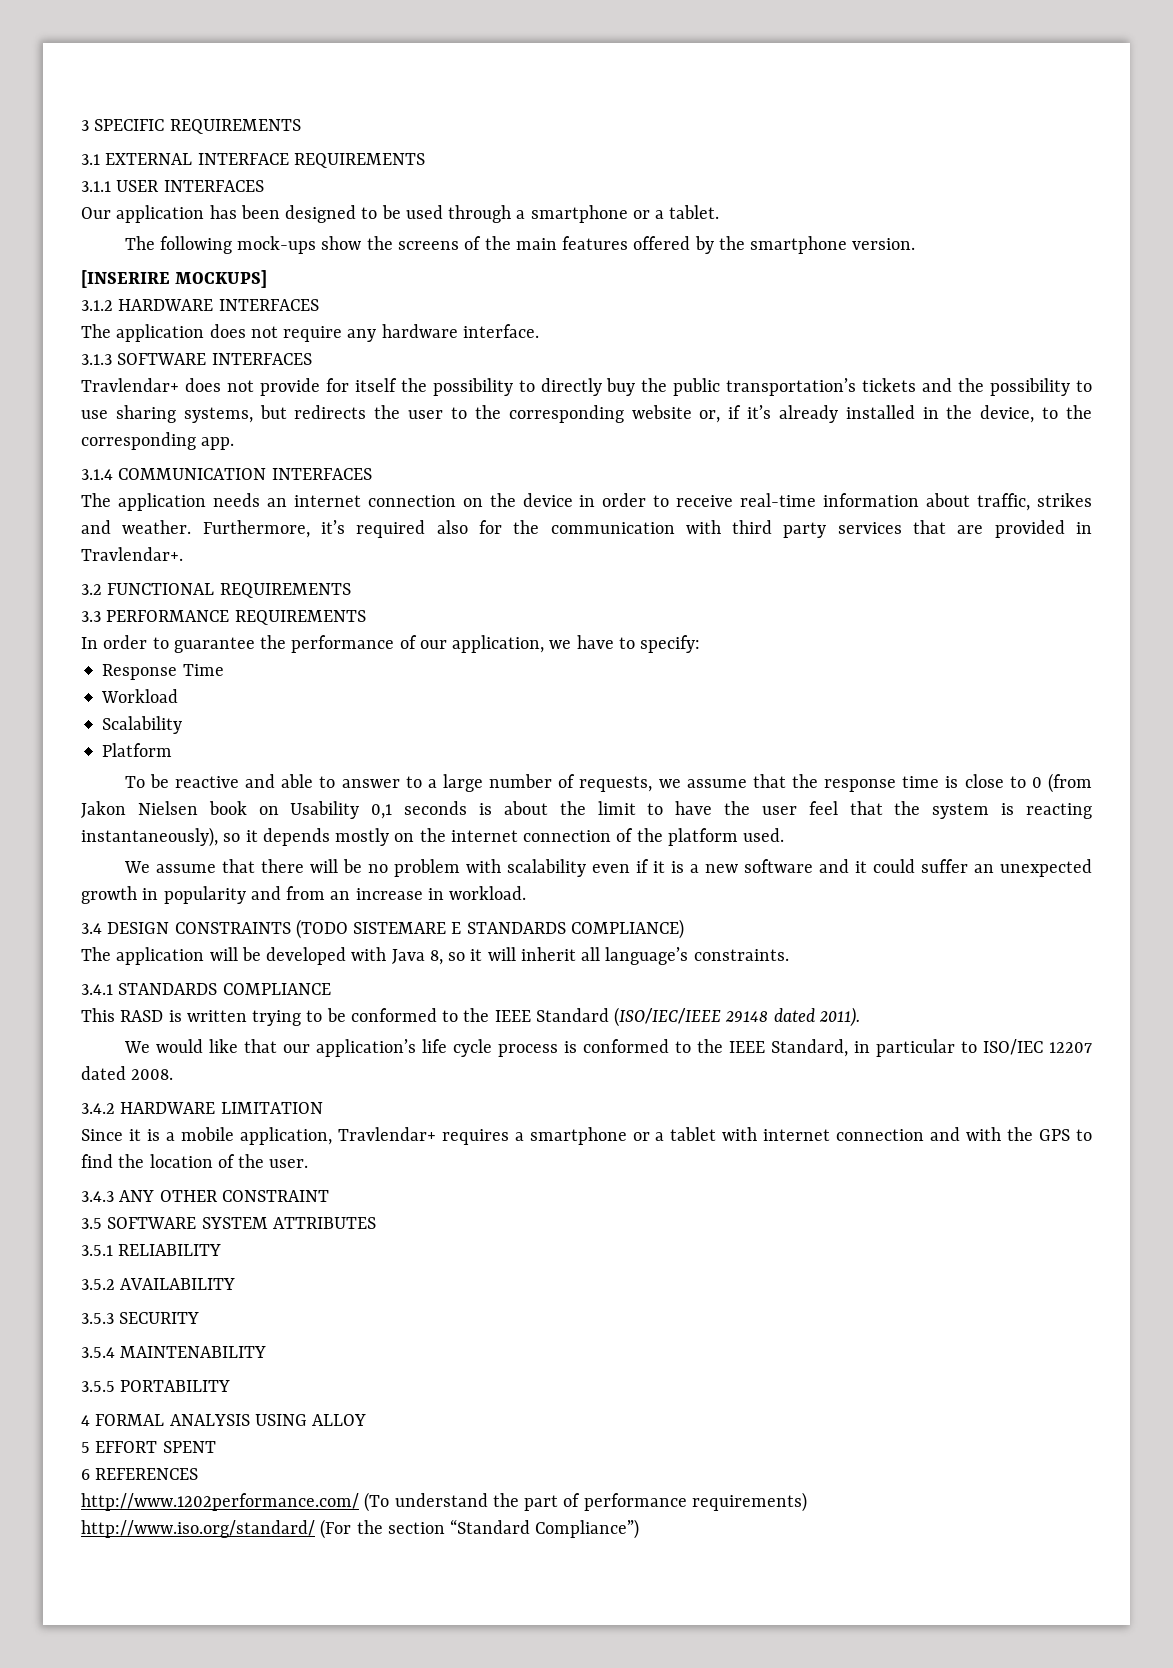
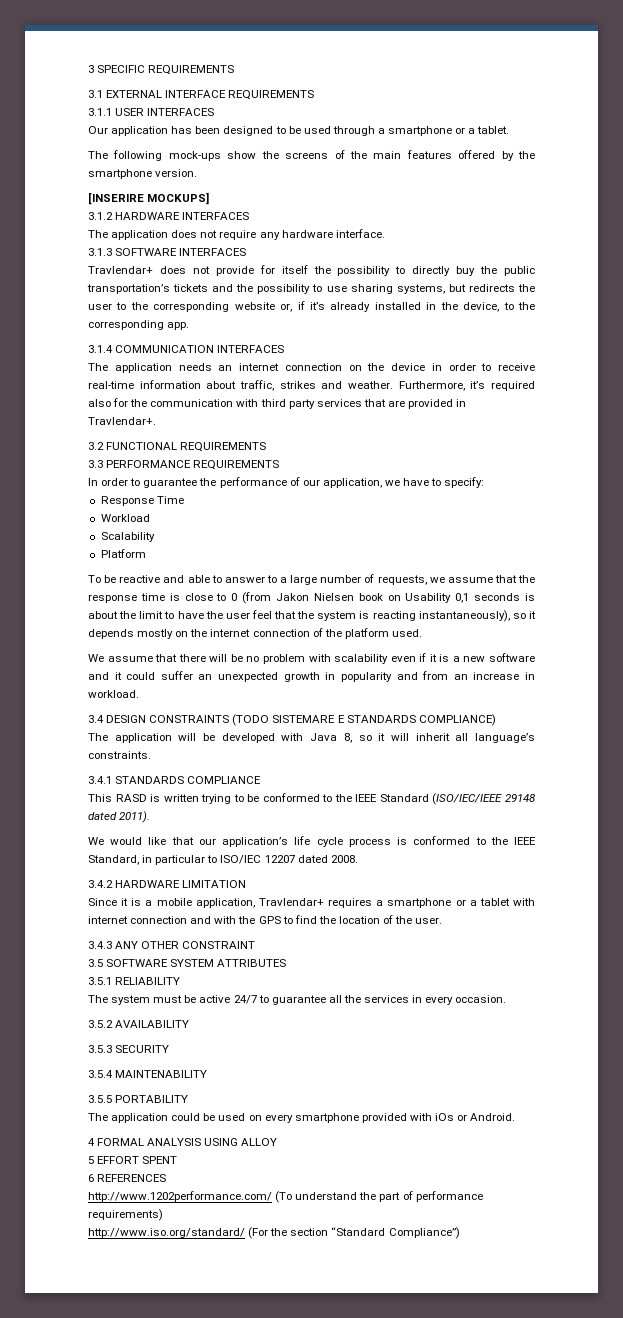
+ The system must be active 24/7 to guarantee all the services in every occasion.
+ The application could be used on every smartphone provided with iOs or Android.

